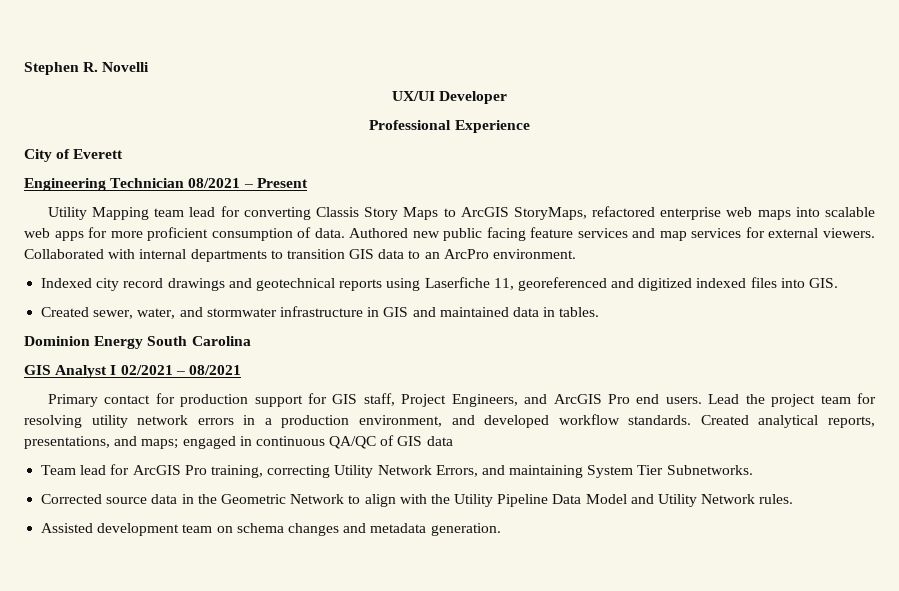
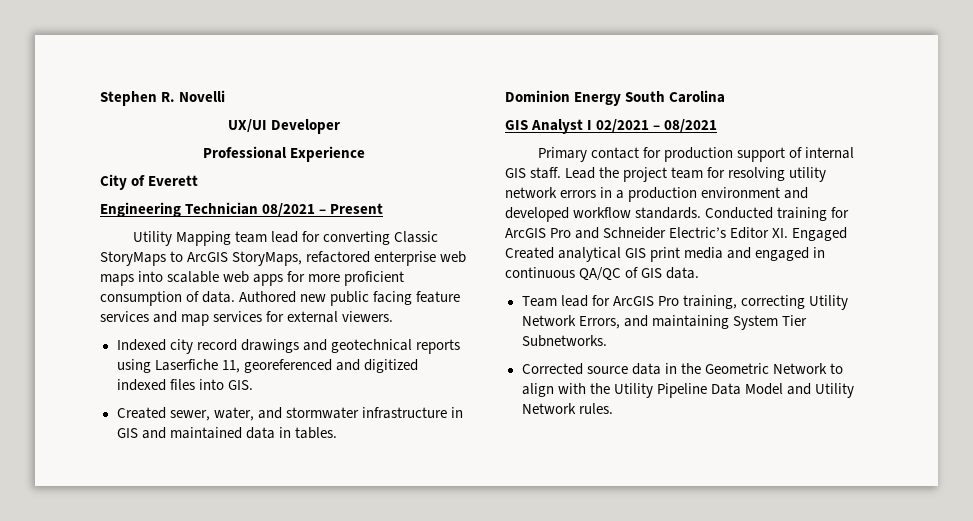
- Utility Mapping team lead for converting Classis Story Maps to ArcGIS StoryMaps, refactored enterprise web maps into scalable web apps for more proficient consumption of data.
+ Utility Mapping team lead for converting Classic StoryMaps to ArcGIS StoryMaps, refactored enterprise web maps into scalable web apps for more proficient consumption of data.
- Collaborated with internal departments to transition GIS data to an ArcPro environment.
- Primary contact for production support for GIS staff, Project Engineers, and ArcGIS Pro end users.
+ Primary contact for production support of internal GIS staff.
- Lead the project team for resolving utility network errors in a production environment, and developed workflow standards.
+ Lead the project team for resolving utility network errors in a production environment and developed workflow standards.
- Created analytical reports, presentations, and maps; engaged in continuous QA/QC of GIS data
+ Conducted training for ArcGIS Pro and Schneider Electric’s Editor XI. Engaged Created analytical GIS print media and engaged in continuous QA/QC of GIS data.
- Assisted development team on schema changes and metadata generation.

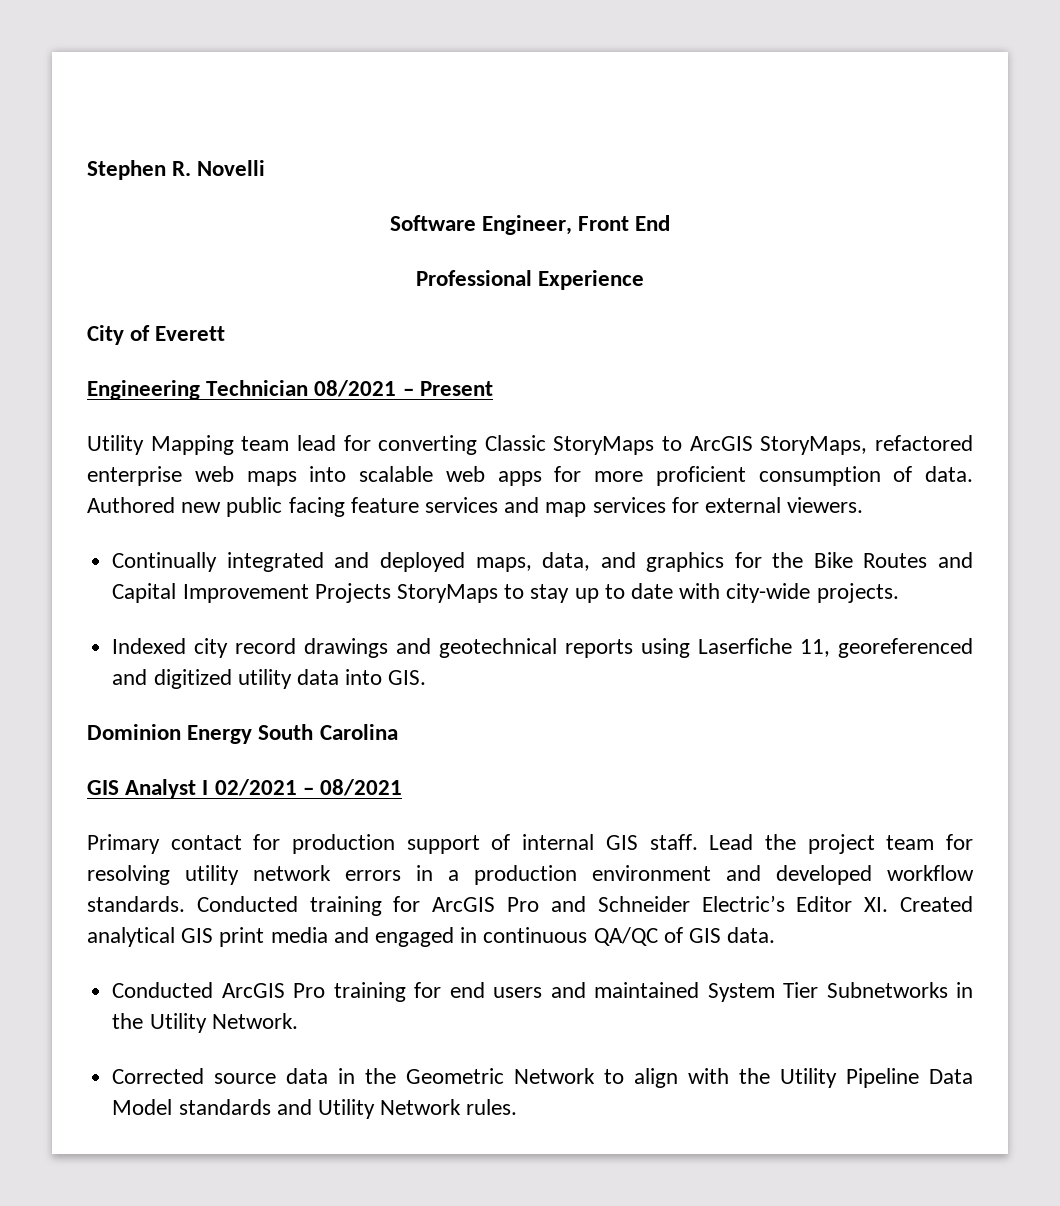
- UX/UI Developer
+ Software Engineer, Front End
+ Continually integrated and deployed maps, data, and graphics for the Bike Routes and Capital Improvement Projects StoryMaps to stay up to date with city-wide projects.
- Indexed city record drawings and geotechnical reports using Laserfiche 11, georeferenced and digitized indexed files into GIS.
+ Indexed city record drawings and geotechnical reports using Laserfiche 11, georeferenced and digitized utility data into GIS.
- Created sewer, water, and stormwater infrastructure in GIS and maintained data in tables.
- Conducted training for ArcGIS Pro and Schneider Electric’s Editor XI. Engaged Created analytical GIS print media and engaged in continuous QA/QC of GIS data.
+ Conducted training for ArcGIS Pro and Schneider Electric’s Editor XI. Created analytical GIS print media and engaged in continuous QA/QC of GIS data.
- Team lead for ArcGIS Pro training, correcting Utility Network Errors, and maintaining System Tier Subnetworks.
+ Conducted ArcGIS Pro training for end users and maintained System Tier Subnetworks in the Utility Network.
- Corrected source data in the Geometric Network to align with the Utility Pipeline Data Model and Utility Network rules.
+ Corrected source data in the Geometric Network to align with the Utility Pipeline Data Model standards and Utility Network rules.

